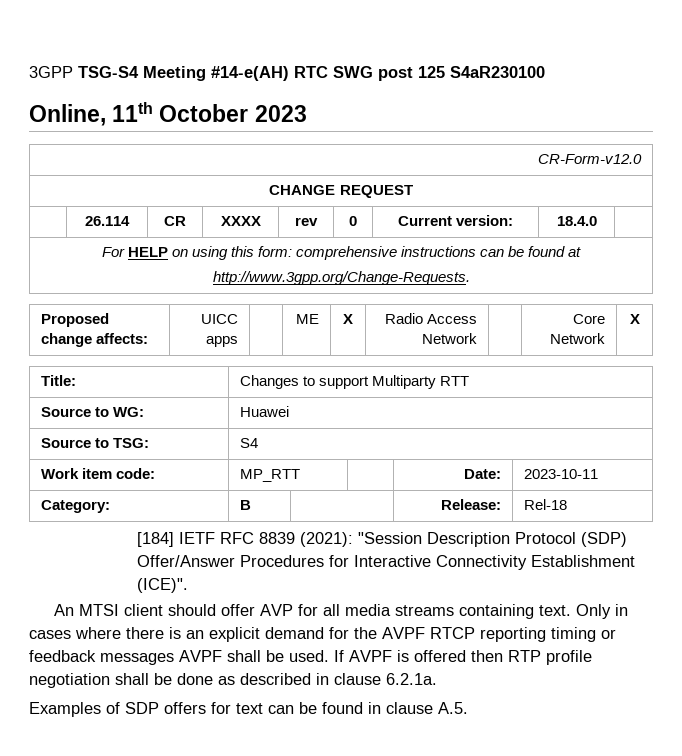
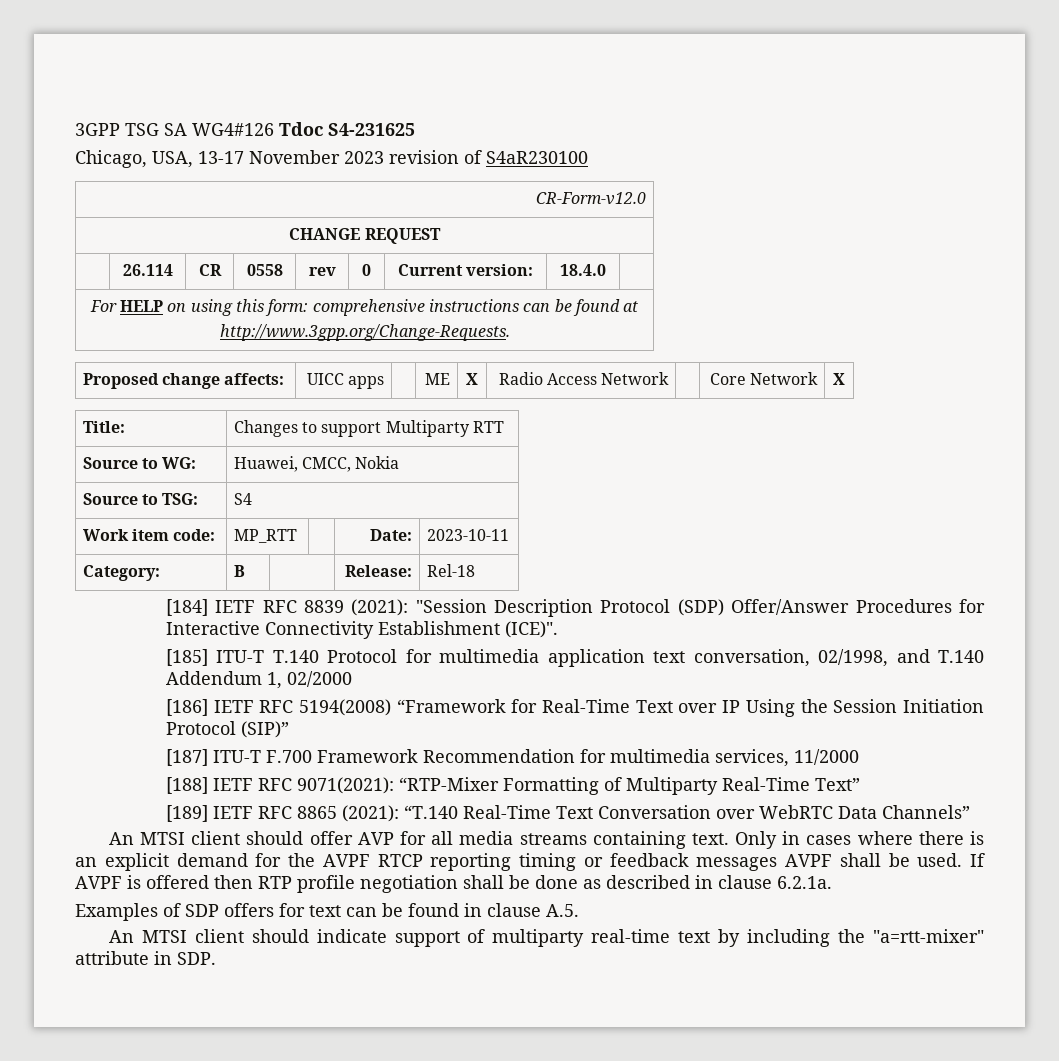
- 3GPP TSG-S4 Meeting #14-e(AH) RTC SWG post 125 S4aR230100
- Online, 11th October 2023
+ 3GPP TSG SA WG4#126 Tdoc S4-231625
+ Chicago, USA, 13-17 November 2023 revision of S4aR230100
- | 26.114 | CR | XXXX | rev | 0 | Current version: | 18.4.0 |
+ | 26.114 | CR | 0558 | rev | 0 | Current version: | 18.4.0 |
- Source to WG: | Huawei
+ Source to WG: | Huawei, CMCC, Nokia
+ [185] ITU-T T.140 Protocol for multimedia application text conversation, 02/1998, and T.140 Addendum 1, 02/2000
+ [186] IETF RFC 5194(2008) “Framework for Real-Time Text over IP Using the Session Initiation Protocol (SIP)”
+ [187] ITU-T F.700 Framework Recommendation for multimedia services, 11/2000
+ [188] IETF RFC 9071(2021): “RTP-Mixer Formatting of Multiparty Real-Time Text”
+ [189] IETF RFC 8865 (2021): “T.140 Real-Time Text Conversation over WebRTC Data Channels”
+ An MTSI client should indicate support of multiparty real-time text by including the "a=rtt-mixer" attribute in SDP.

